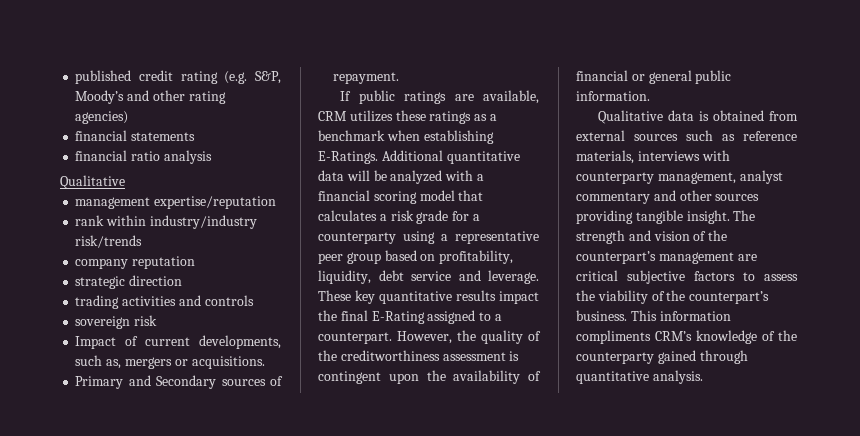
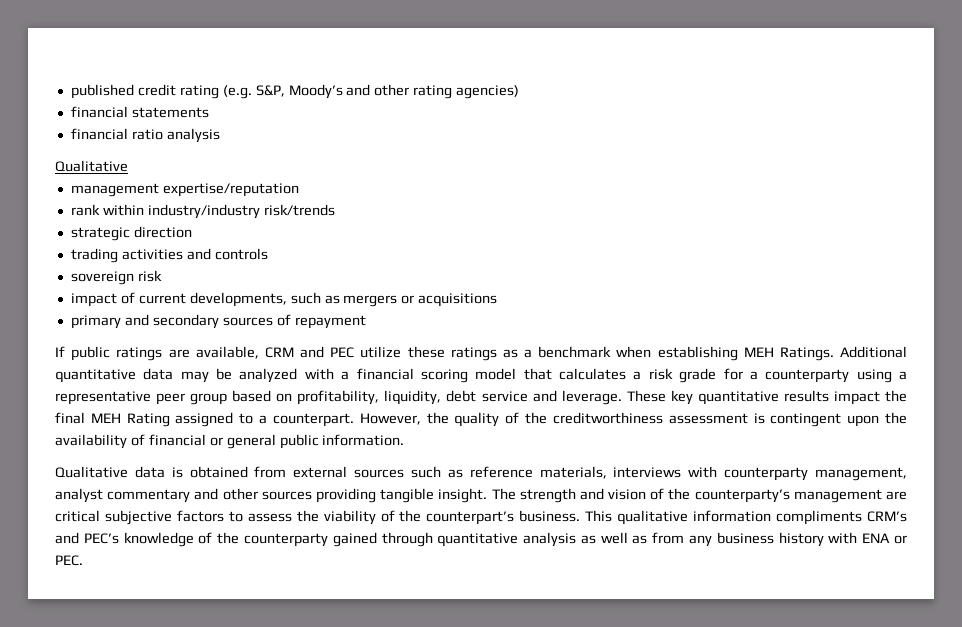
- company reputation
- Impact of current developments, such as, mergers or acquisitions.
- Primary and Secondary sources of repayment.
+ impact of current developments, such as mergers or acquisitions
+ primary and secondary sources of repayment
- If public ratings are available, CRM utilizes these ratings as a benchmark when establishing E-Ratings.
+ If public ratings are available, CRM and PEC utilize these ratings as a benchmark when establishing MEH Ratings.
- Additional quantitative data will be analyzed with a financial scoring model that calculates a risk grade for a counterparty using a representative peer group based on profitability, liquidity, debt service and leverage.
+ Additional quantitative data may be analyzed with a financial scoring model that calculates a risk grade for a counterparty using a representative peer group based on profitability, liquidity, debt service and leverage.
- These key quantitative results impact the final E-Rating assigned to a counterpart.
+ These key quantitative results impact the final MEH Rating assigned to a counterpart.
- The strength and vision of the counterpart’s management are critical subjective factors to assess the viability of the counterpart’s business.
+ The strength and vision of the counterparty’s management are critical subjective factors to assess the viability of the counterpart’s business.
- This information compliments CRM’s knowledge of the counterparty gained through quantitative analysis.
+ This qualitative information compliments CRM’s and PEC’s knowledge of the counterparty gained through quantitative analysis as well as from any business history with ENA or PEC.

